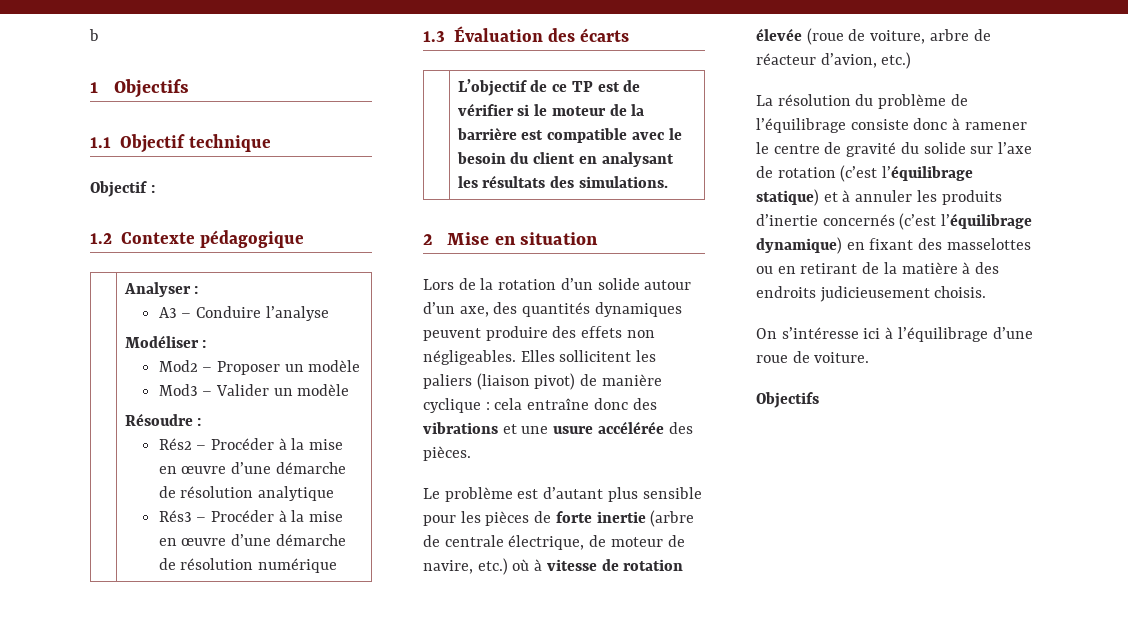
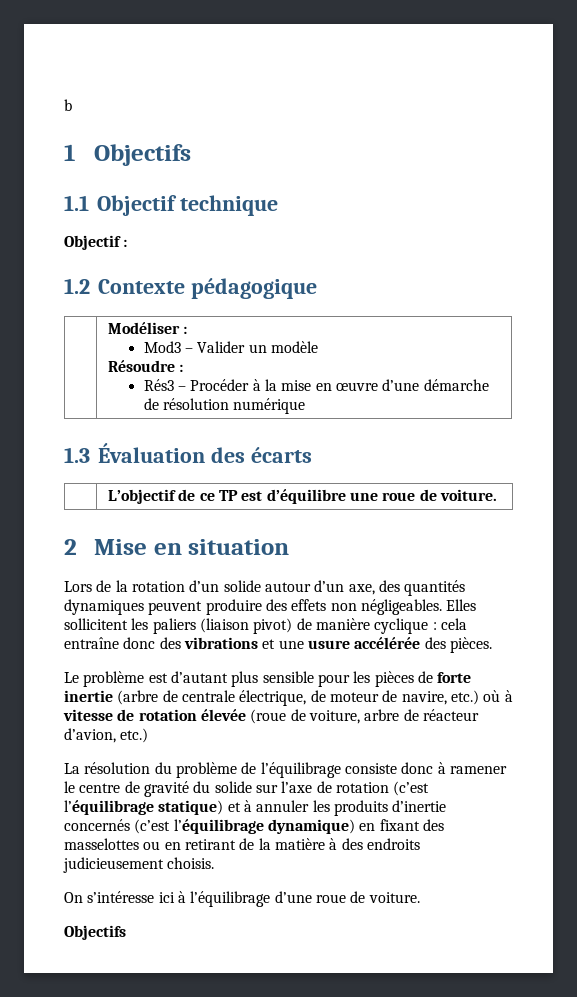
- Analyser :
- A3 – Conduire l’analyse
  Modéliser :
- Mod2 – Proposer un modèle
- Rés2 – Procéder à la mise en œuvre d’une démarche de résolution analytique
- | L’objectif de ce TP est de vérifier si le moteur de la barrière est compatible avec le besoin du client en analysant les résultats des simulations.
+ | L’objectif de ce TP est d’équilibre une roue de voiture.

